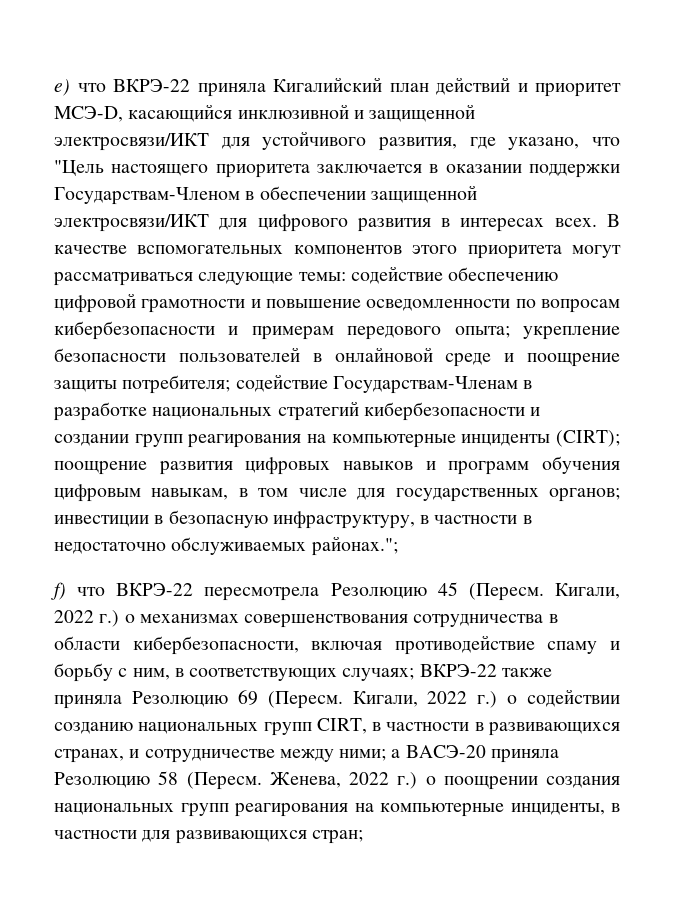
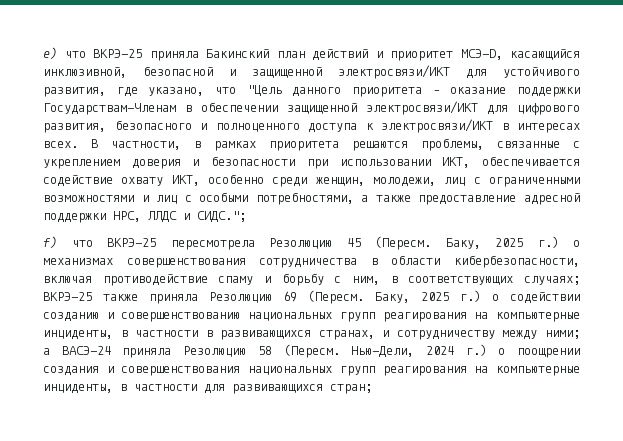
- e) что ВКРЭ-22 приняла Кигалийский план действий и приоритет МСЭ-D, касающийся инклюзивной и защищенной электросвязи/ИКТ для устойчивого развития, где указано, что "Цель настоящего приоритета заключается в оказании поддержки Государствам-Членом в обеспечении защищенной электросвязи/ИКТ для цифрового развития в интересах всех. В качестве вспомогательных компонентов этого приоритета могут рассматриваться следующие темы: содействие обеспечению цифровой грамотности и повышение осведомленности по вопросам кибербезопасности и примерам передового опыта; укрепление безопасности пользователей в онлайновой среде и поощрение защиты потребителя; содействие Государствам-Членам в разработке национальных стратегий кибербезопасности и создании групп реагирования на компьютерные инциденты (CIRT); поощрение развития цифровых навыков и программ обучения цифровым навыкам, в том числе для государственных органов; инвестиции в безопасную инфраструктуру, в частности в недостаточно обслуживаемых районах.";
+ e) что ВКРЭ-25 приняла Бакинский план действий и приоритет МСЭ-D, касающийся инклюзивной, безопасной и защищенной электросвязи/ИКТ для устойчивого развития, где указано, что "Цель данного приоритета – оказание поддержки Государствам-Членам в обеспечении защищенной электросвязи/ИКТ для цифрового развития, безопасного и полноценного доступа к электросвязи/ИКТ в интересах всех. В частности, в рамках приоритета решаются проблемы, связанные с укреплением доверия и безопасности при использовании ИКТ, обеспечивается содействие охвату ИКТ, особенно среди женщин, молодежи, лиц с ограниченными возможностями и лиц с особыми потребностями, а также предоставление адресной поддержки НРС, ЛЛДС и СИДС.";
- f) что ВКРЭ-22 пересмотрела Резолюцию 45 (Пересм.
+ f) что ВКРЭ-25 пересмотрела Резолюцию 45 (Пересм.
- Кигали, 2022 г.) о механизмах совершенствования сотрудничества в области кибербезопасности, включая противодействие спаму и борьбу с ним, в соответствующих случаях; ВКРЭ-22 также приняла Резолюцию 69 (Пересм.
+ Баку, 2025 г.) о механизмах совершенствования сотрудничества в области кибербезопасности, включая противодействие спаму и борьбу с ним, в соответствующих случаях; ВКРЭ-25 также приняла Резолюцию 69 (Пересм.
- Кигали, 2022 г.) о содействии созданию национальных групп CIRT, в частности в развивающихся странах, и сотрудничестве между ними; а ВАСЭ-20 приняла Резолюцию 58 (Пересм.
+ Баку, 2025 г.) о содействии созданию и совершенствованию национальных групп реагирования на компьютерные инциденты, в частности в развивающихся странах, и сотрудничеству между ними; а ВАСЭ-24 приняла Резолюцию 58 (Пересм.
- Женева, 2022 г.) о поощрении создания национальных групп реагирования на компьютерные инциденты, в частности для развивающихся стран;
+ Нью-Дели, 2024 г.) о поощрении создания и совершенствования национальных групп реагирования на компьютерные инциденты, в частности для развивающихся стран;

